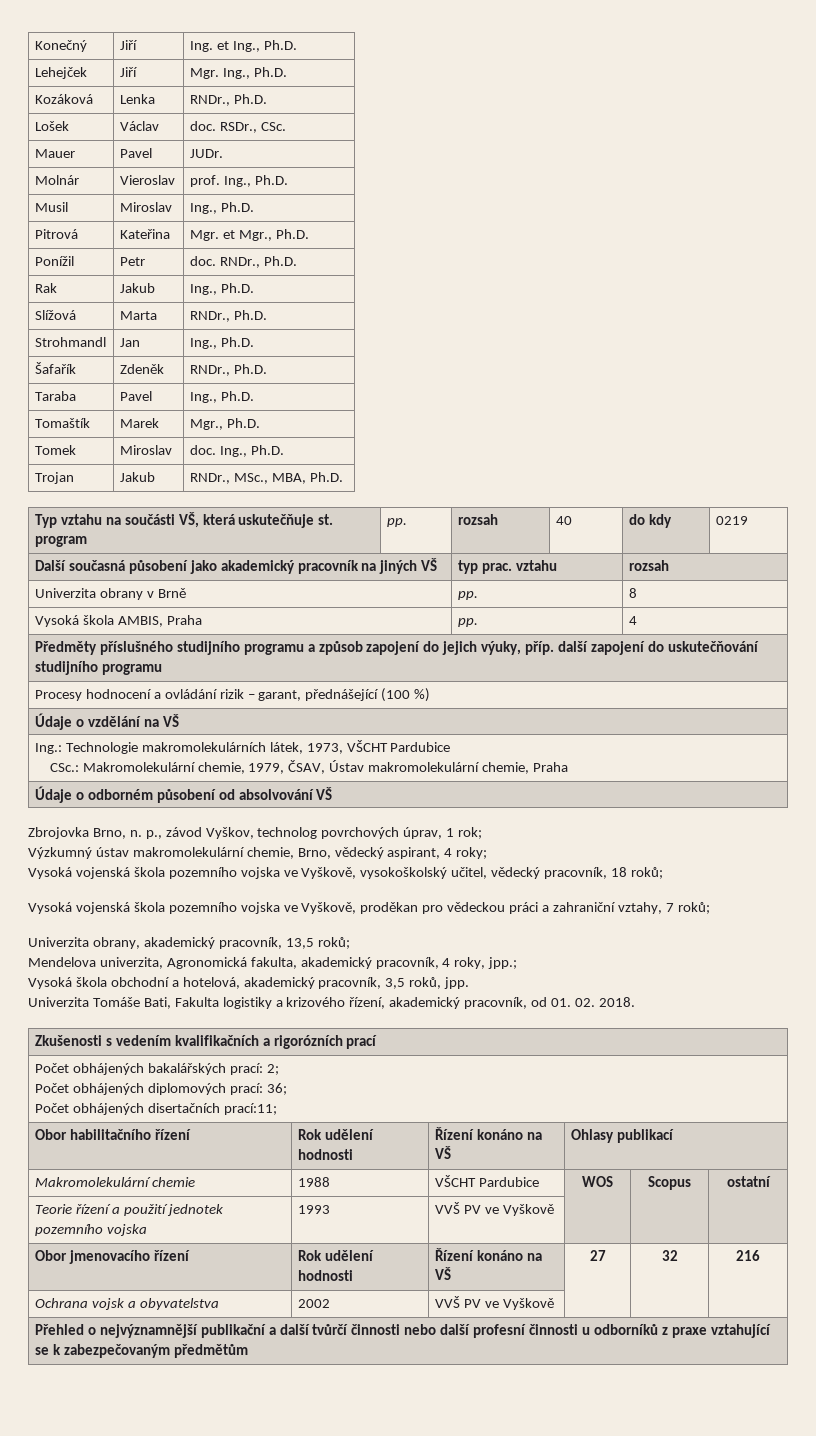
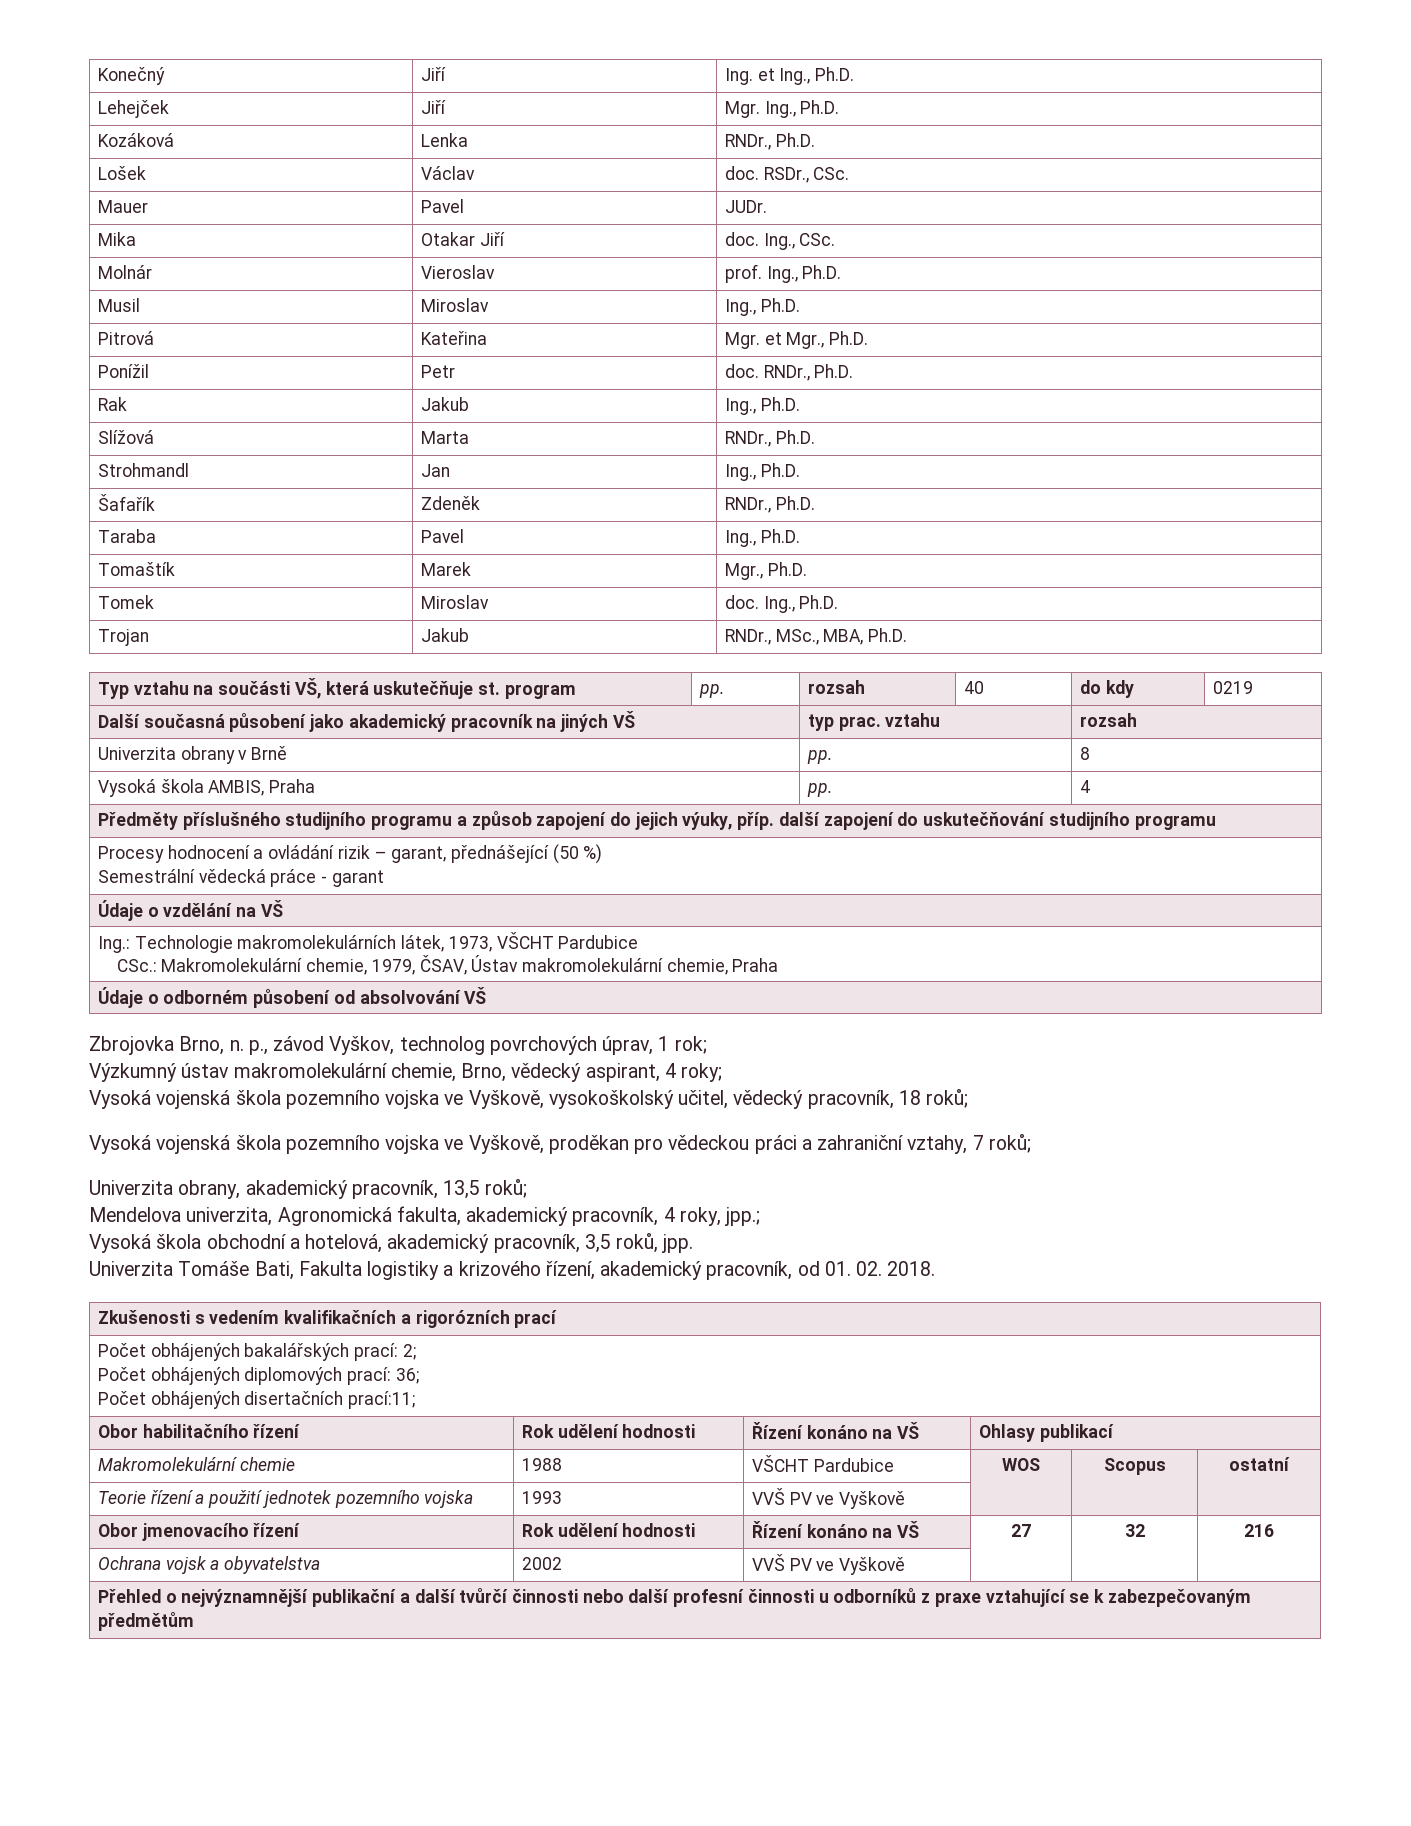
+ Mika | Otakar Jiří | doc. Ing., CSc.
- Procesy hodnocení a ovládání rizik – garant, přednášející (100 %)
+ Procesy hodnocení a ovládání rizik – garant, přednášející (50 %)
+ Semestrální vědecká práce - garant

